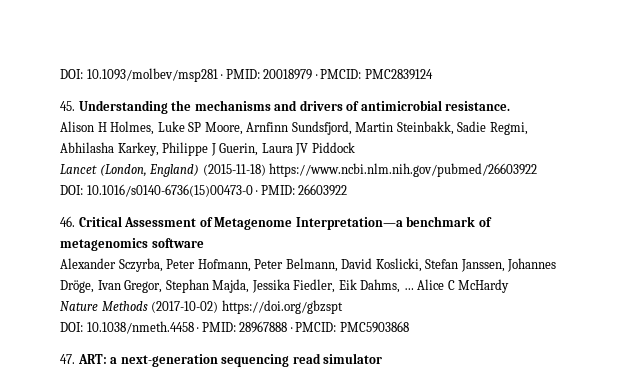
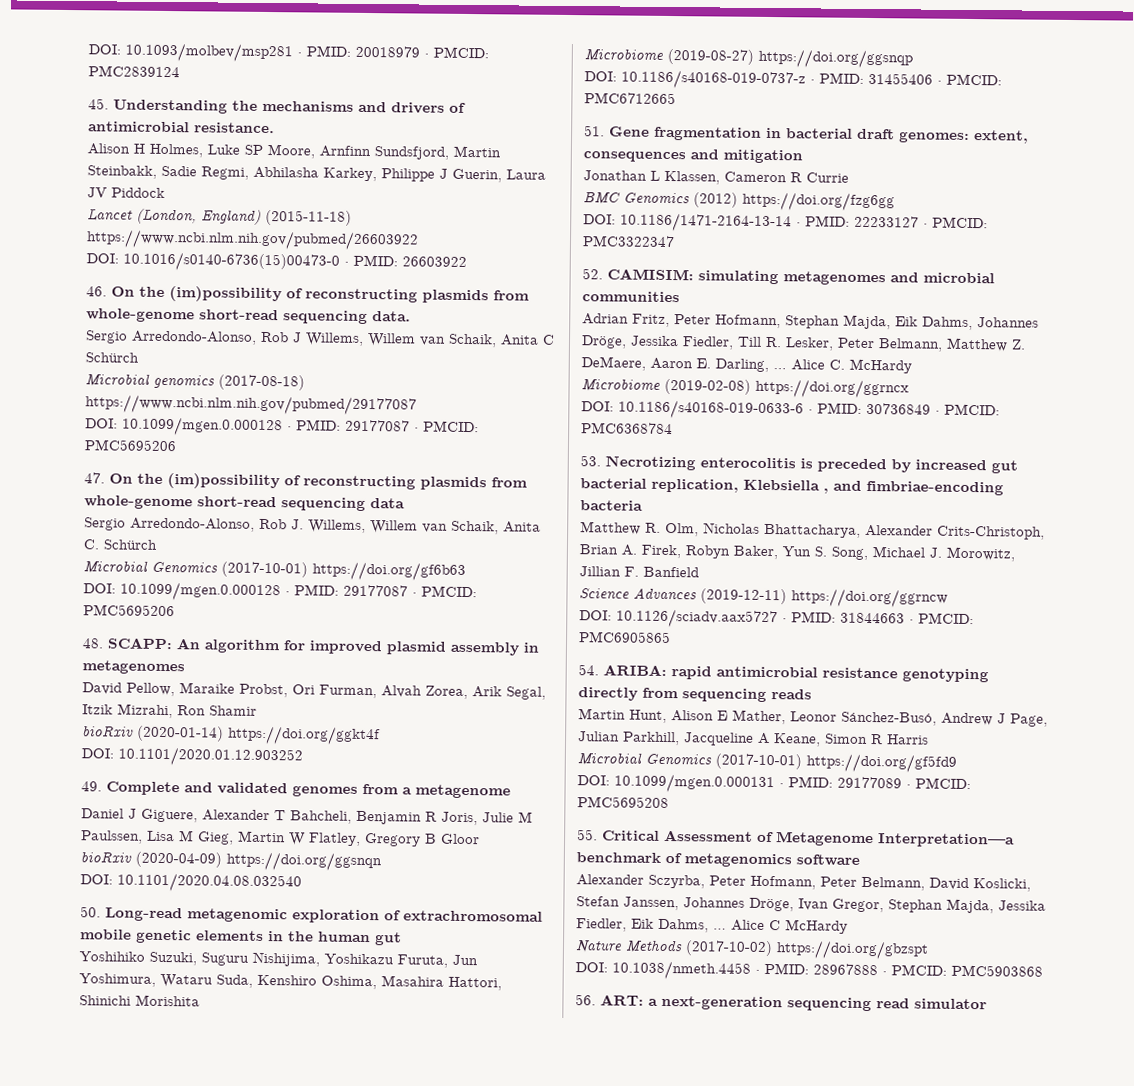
- 46. Critical Assessment of Metagenome Interpretation—a benchmark of metagenomics software
+ 46. On the (im)possibility of reconstructing plasmids from whole-genome short-read sequencing data.
+ Sergio Arredondo-Alonso, Rob J Willems, Willem van Schaik, Anita C Schürch
+ Microbial genomics (2017-08-18) https://www.ncbi.nlm.nih.gov/pubmed/29177087
+ DOI: 10.1099/mgen.0.000128 · PMID: 29177087 · PMCID: PMC5695206
+ 47. On the (im)possibility of reconstructing plasmids from whole-genome short-read sequencing data
+ Sergio Arredondo-Alonso, Rob J. Willems, Willem van Schaik, Anita C. Schürch
+ Microbial Genomics (2017-10-01) https://doi.org/gf6b63
+ DOI: 10.1099/mgen.0.000128 · PMID: 29177087 · PMCID: PMC5695206
+ 48. SCAPP: An algorithm for improved plasmid assembly in metagenomes
+ David Pellow, Maraike Probst, Ori Furman, Alvah Zorea, Arik Segal, Itzik Mizrahi, Ron Shamir
+ bioRxiv (2020-01-14) https://doi.org/ggkt4f
+ DOI: 10.1101/2020.01.12.903252
+ 49. Complete and validated genomes from a metagenome
+ Daniel J Giguere, Alexander T Bahcheli, Benjamin R Joris, Julie M Paulssen, Lisa M Gieg, Martin W Flatley, Gregory B Gloor
+ bioRxiv (2020-04-09) https://doi.org/ggsnqn
+ DOI: 10.1101/2020.04.08.032540
+ 50. Long-read metagenomic exploration of extrachromosomal mobile genetic elements in the human gut
+ Yoshihiko Suzuki, Suguru Nishijima, Yoshikazu Furuta, Jun Yoshimura, Wataru Suda, Kenshiro Oshima, Masahira Hattori, Shinichi Morishita
+ Microbiome (2019-08-27) https://doi.org/ggsnqp
+ DOI: 10.1186/s40168-019-0737-z · PMID: 31455406 · PMCID: PMC6712665
+ 51. Gene fragmentation in bacterial draft genomes: extent, consequences and mitigation
+ Jonathan L Klassen, Cameron R Currie
+ BMC Genomics (2012) https://doi.org/fzg6gg
+ DOI: 10.1186/1471-2164-13-14 · PMID: 22233127 · PMCID: PMC3322347
+ 52. CAMISIM: simulating metagenomes and microbial communities
+ Adrian Fritz, Peter Hofmann, Stephan Majda, Eik Dahms, Johannes Dröge, Jessika Fiedler, Till R. Lesker, Peter Belmann, Matthew Z. DeMaere, Aaron E. Darling, … Alice C. McHardy
+ Microbiome (2019-02-08) https://doi.org/ggrncx
+ DOI: 10.1186/s40168-019-0633-6 · PMID: 30736849 · PMCID: PMC6368784
+ 53. Necrotizing enterocolitis is preceded by increased gut bacterial replication, Klebsiella , and fimbriae-encoding bacteria
+ Matthew R. Olm, Nicholas Bhattacharya, Alexander Crits-Christoph, Brian A. Firek, Robyn Baker, Yun S. Song, Michael J. Morowitz, Jillian F. Banfield
+ Science Advances (2019-12-11) https://doi.org/ggrncw
+ DOI: 10.1126/sciadv.aax5727 · PMID: 31844663 · PMCID: PMC6905865
+ 54. ARIBA: rapid antimicrobial resistance genotyping directly from sequencing reads
+ Martin Hunt, Alison E Mather, Leonor Sánchez-Busó, Andrew J Page, Julian Parkhill, Jacqueline A Keane, Simon R Harris
+ Microbial Genomics (2017-10-01) https://doi.org/gf5fd9
+ DOI: 10.1099/mgen.0.000131 · PMID: 29177089 · PMCID: PMC5695208
+ 55. Critical Assessment of Metagenome Interpretation—a benchmark of metagenomics software
- 47. ART: a next-generation sequencing read simulator
+ 56. ART: a next-generation sequencing read simulator

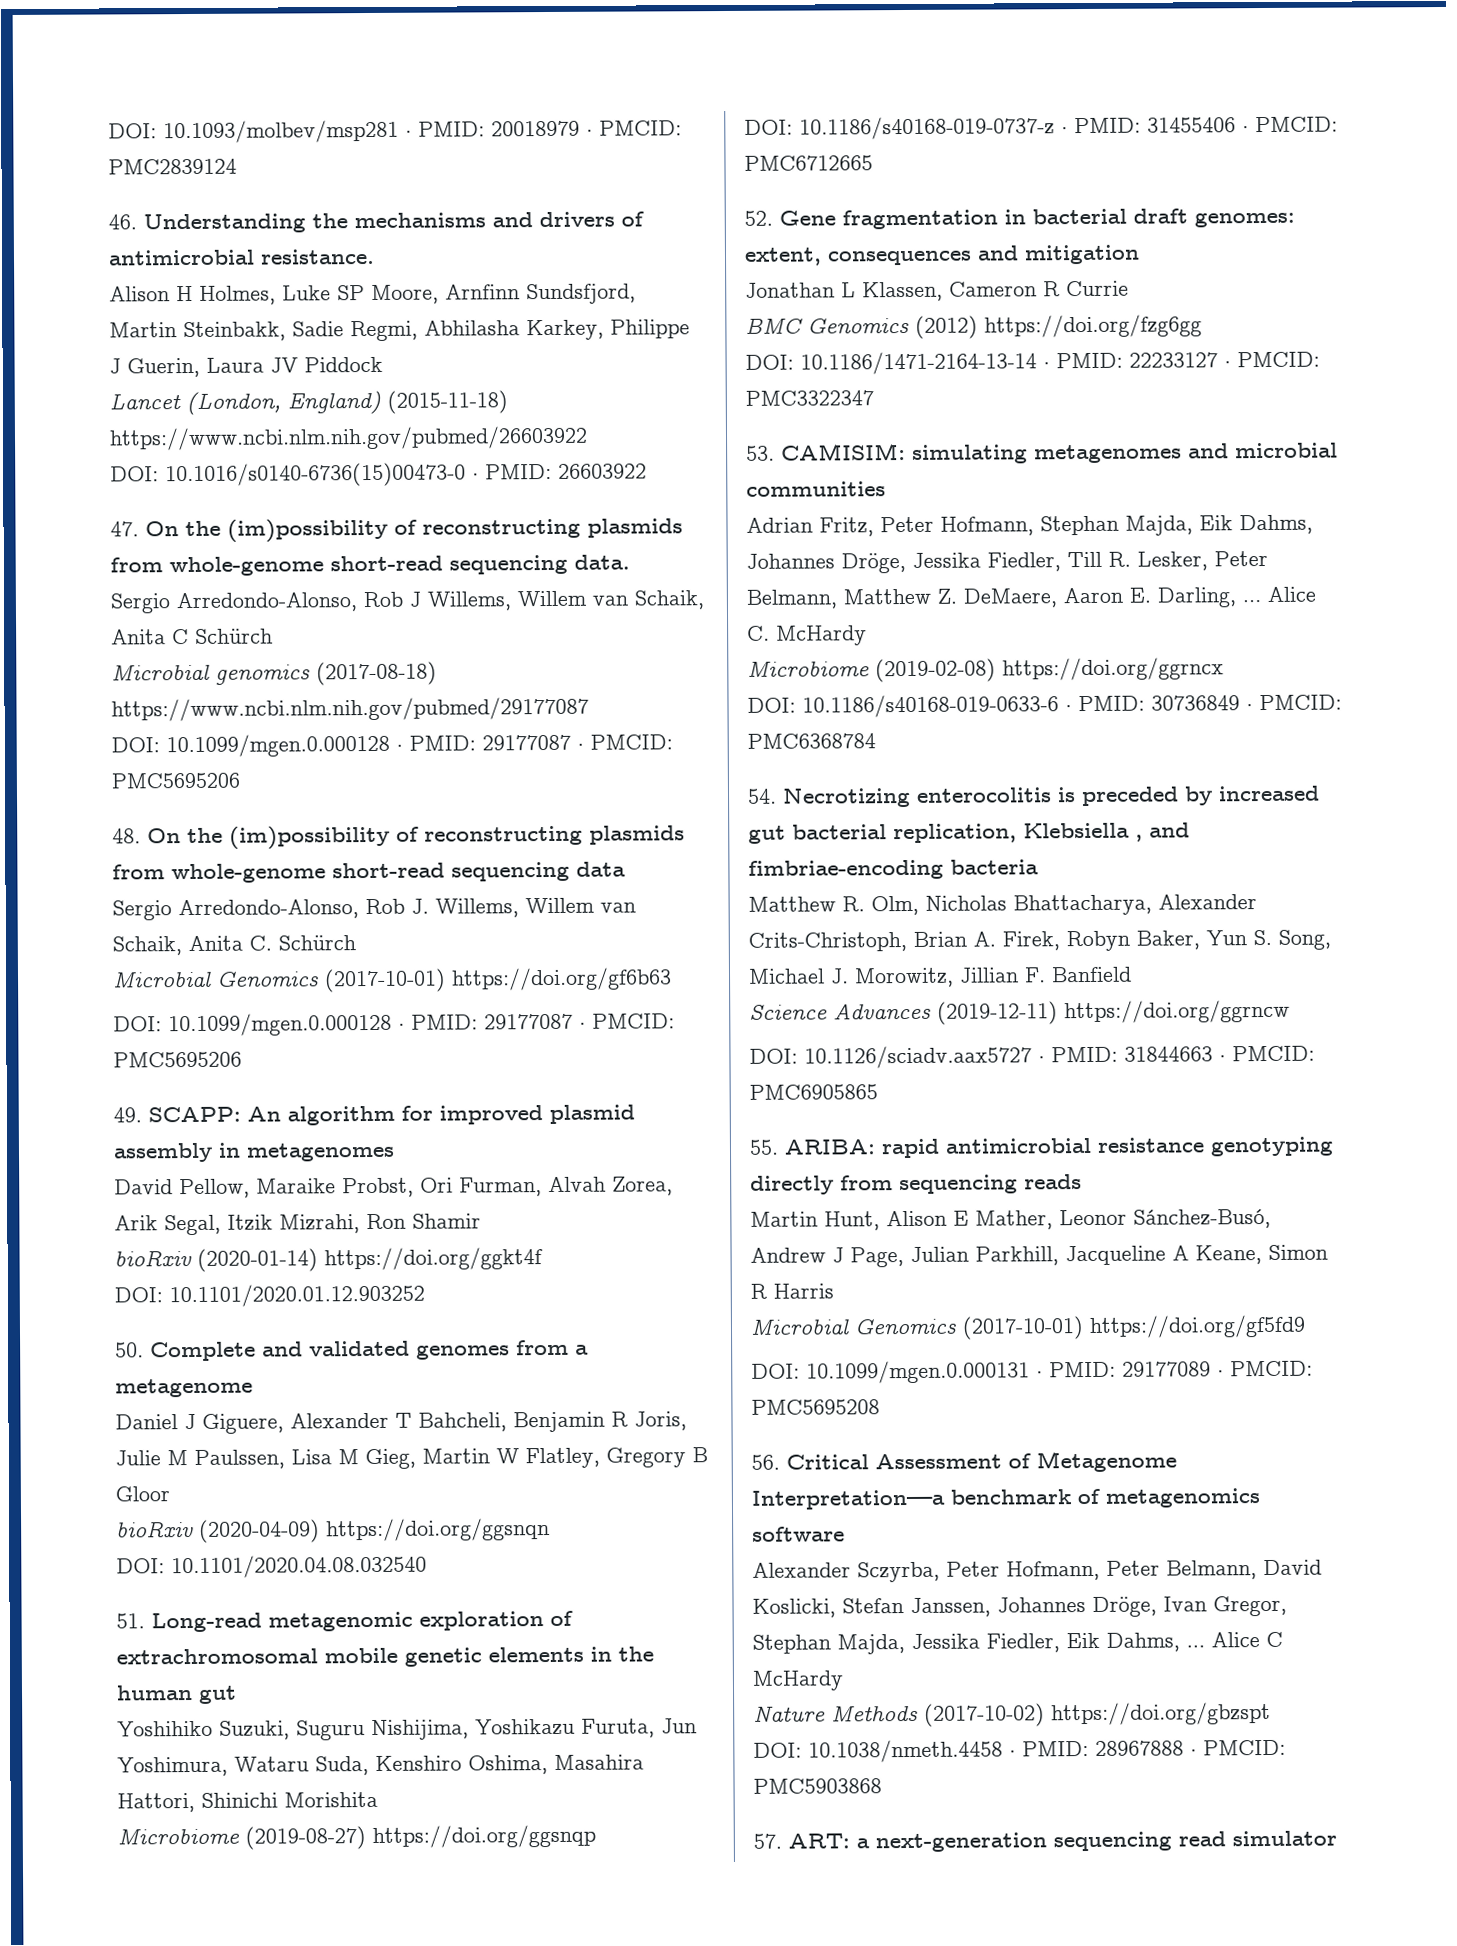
- 45. Understanding the mechanisms and drivers of antimicrobial resistance.
+ 46. Understanding the mechanisms and drivers of antimicrobial resistance.
- 46. On the (im)possibility of reconstructing plasmids from whole-genome short-read sequencing data.
+ 47. On the (im)possibility of reconstructing plasmids from whole-genome short-read sequencing data.
- 47. On the (im)possibility of reconstructing plasmids from whole-genome short-read sequencing data
+ 48. On the (im)possibility of reconstructing plasmids from whole-genome short-read sequencing data
- 48. SCAPP: An algorithm for improved plasmid assembly in metagenomes
+ 49. SCAPP: An algorithm for improved plasmid assembly in metagenomes
- 49. Complete and validated genomes from a metagenome
+ 50. Complete and validated genomes from a metagenome
- 50. Long-read metagenomic exploration of extrachromosomal mobile genetic elements in the human gut
+ 51. Long-read metagenomic exploration of extrachromosomal mobile genetic elements in the human gut
- 51. Gene fragmentation in bacterial draft genomes: extent, consequences and mitigation
+ 52. Gene fragmentation in bacterial draft genomes: extent, consequences and mitigation
- 52. CAMISIM: simulating metagenomes and microbial communities
+ 53. CAMISIM: simulating metagenomes and microbial communities
- 53. Necrotizing enterocolitis is preceded by increased gut bacterial replication, Klebsiella , and fimbriae-encoding bacteria
+ 54. Necrotizing enterocolitis is preceded by increased gut bacterial replication, Klebsiella , and fimbriae-encoding bacteria
- 54. ARIBA: rapid antimicrobial resistance genotyping directly from sequencing reads
+ 55. ARIBA: rapid antimicrobial resistance genotyping directly from sequencing reads
- 55. Critical Assessment of Metagenome Interpretation—a benchmark of metagenomics software
+ 56. Critical Assessment of Metagenome Interpretation—a benchmark of metagenomics software
- 56. ART: a next-generation sequencing read simulator
+ 57. ART: a next-generation sequencing read simulator

